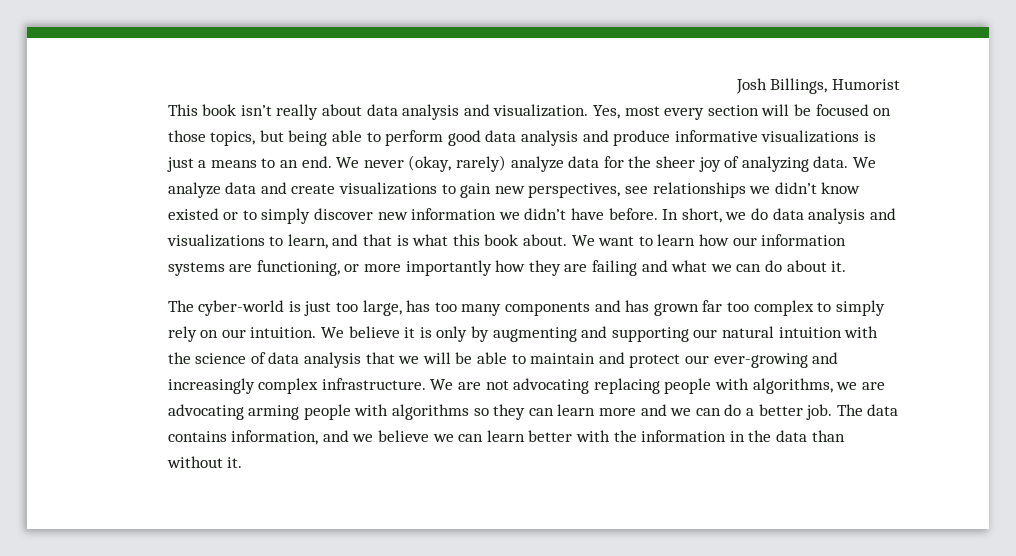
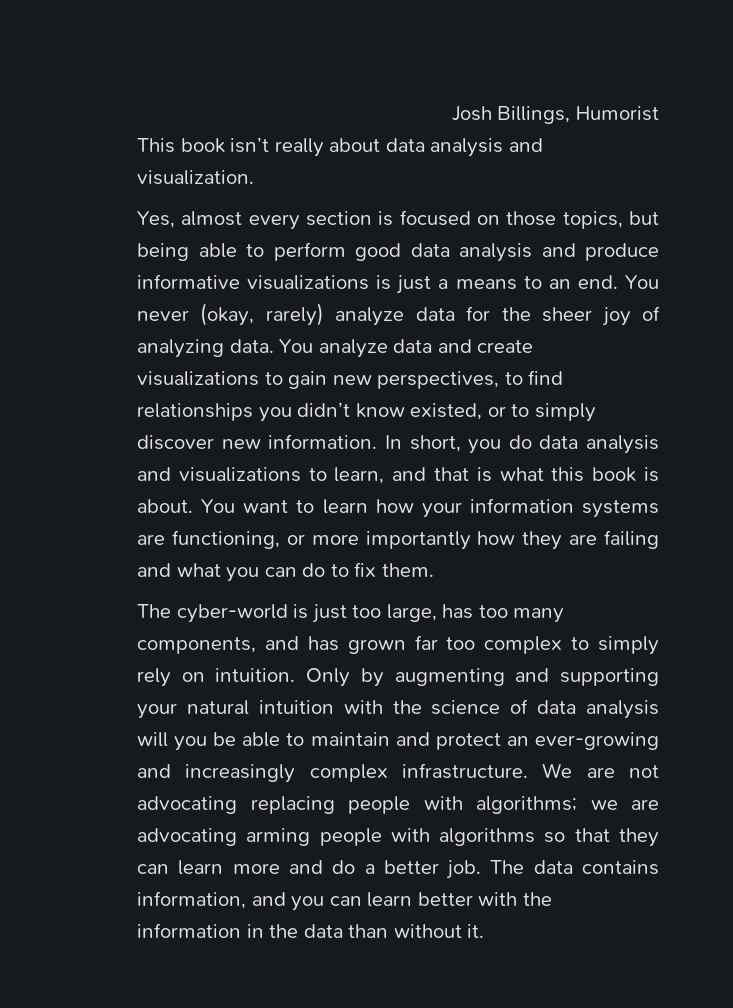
- This book isn’t really about data analysis and visualization. Yes, most every section will be focused on those topics, but being able to perform good data analysis and produce informative visualizations is just a means to an end.
+ This book isn’t really about data analysis and visualization.
+ Yes, almost every section is focused on those topics, but being able to perform good data analysis and produce informative visualizations is just a means to an end.
- We never (okay, rarely) analyze data for the sheer joy of analyzing data.
+ You never (okay, rarely) analyze data for the sheer joy of analyzing data.
- We analyze data and create visualizations to gain new perspectives, see relationships we didn’t know existed or to simply discover new information we didn’t have before.
+ You analyze data and create visualizations to gain new perspectives, to find relationships you didn’t know existed, or to simply discover new information.
- In short, we do data analysis and visualizations to learn, and that is what this book about. We want to learn how our information systems are functioning, or more importantly how they are failing and what we can do about it.
+ In short, you do data analysis and visualizations to learn, and that is what this book is about. You want to learn how your information systems are functioning, or more importantly how they are failing and what you can do to fix them.
- The cyber-world is just too large, has too many components and has grown far too complex to simply rely on our intuition. We believe it is only by augmenting and supporting our natural intuition with the science of data analysis that we will be able to maintain and protect our ever-growing and increasingly complex infrastructure.
+ The cyber-world is just too large, has too many components, and has grown far too complex to simply rely on intuition. Only by augmenting and supporting your natural intuition with the science of data analysis will you be able to maintain and protect an ever-growing and increasingly complex infrastructure.
- We are not advocating replacing people with algorithms, we are advocating arming people with algorithms so they can learn more and we can do a better job.
+ We are not advocating replacing people with algorithms; we are advocating arming people with algorithms so that they can learn more and do a better job.
- The data contains information, and we believe we can learn better with the information in the data than without it.
+ The data contains information, and you can learn better with the information in the data than without it.

